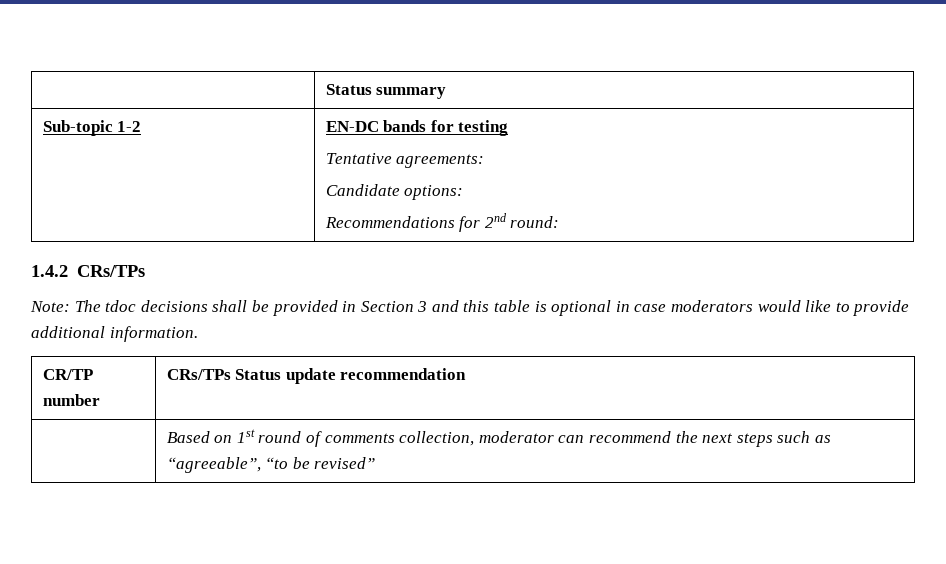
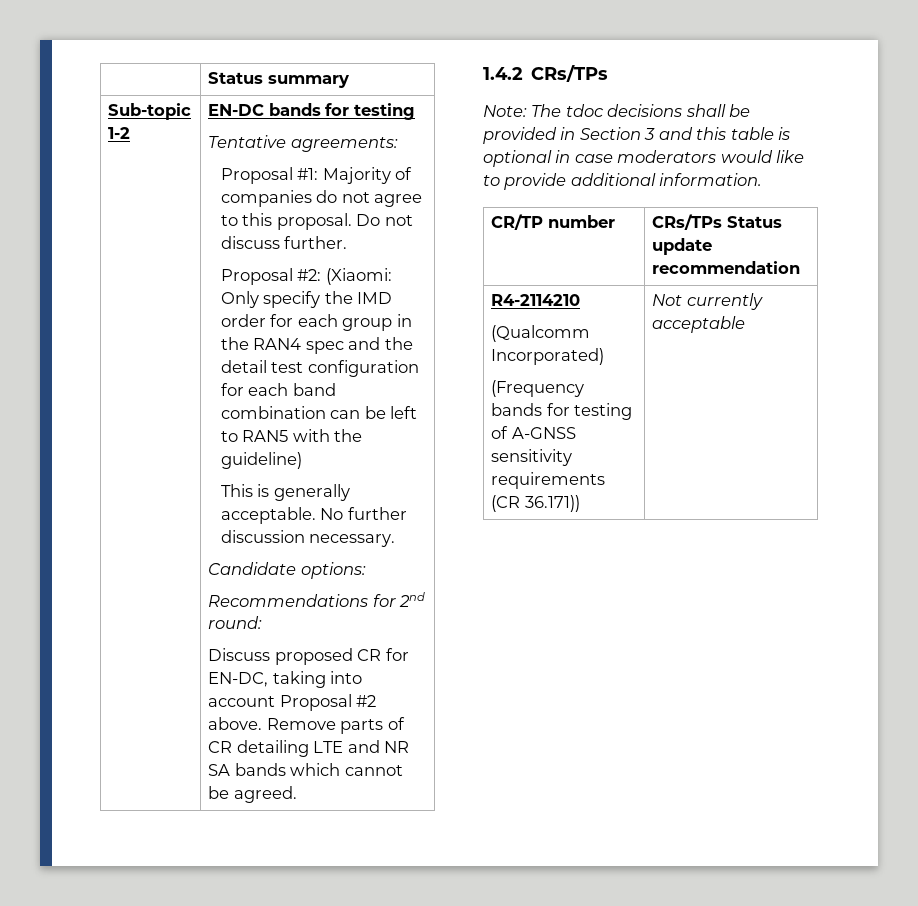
+ Proposal #1: Majority of companies do not agree to this proposal. Do not discuss further.
+ Proposal #2: (Xiaomi: Only specify the IMD order for each group in the RAN4 spec and the detail test configuration for each band combination can be left to RAN5 with the guideline)
+ This is generally acceptable. No further discussion necessary.
+ Discuss proposed CR for EN-DC, taking into account Proposal #2 above. Remove parts of CR detailing LTE and NR SA bands which cannot be agreed.
- | Based on 1st round of comments collection, moderator can recommend the next steps such as “agreeable”, “to be revised”
+ R4-2114210
+ (Qualcomm Incorporated)
+ (Frequency bands for testing of A-GNSS sensitivity requirements (CR 36.171)) | Not currently acceptable

